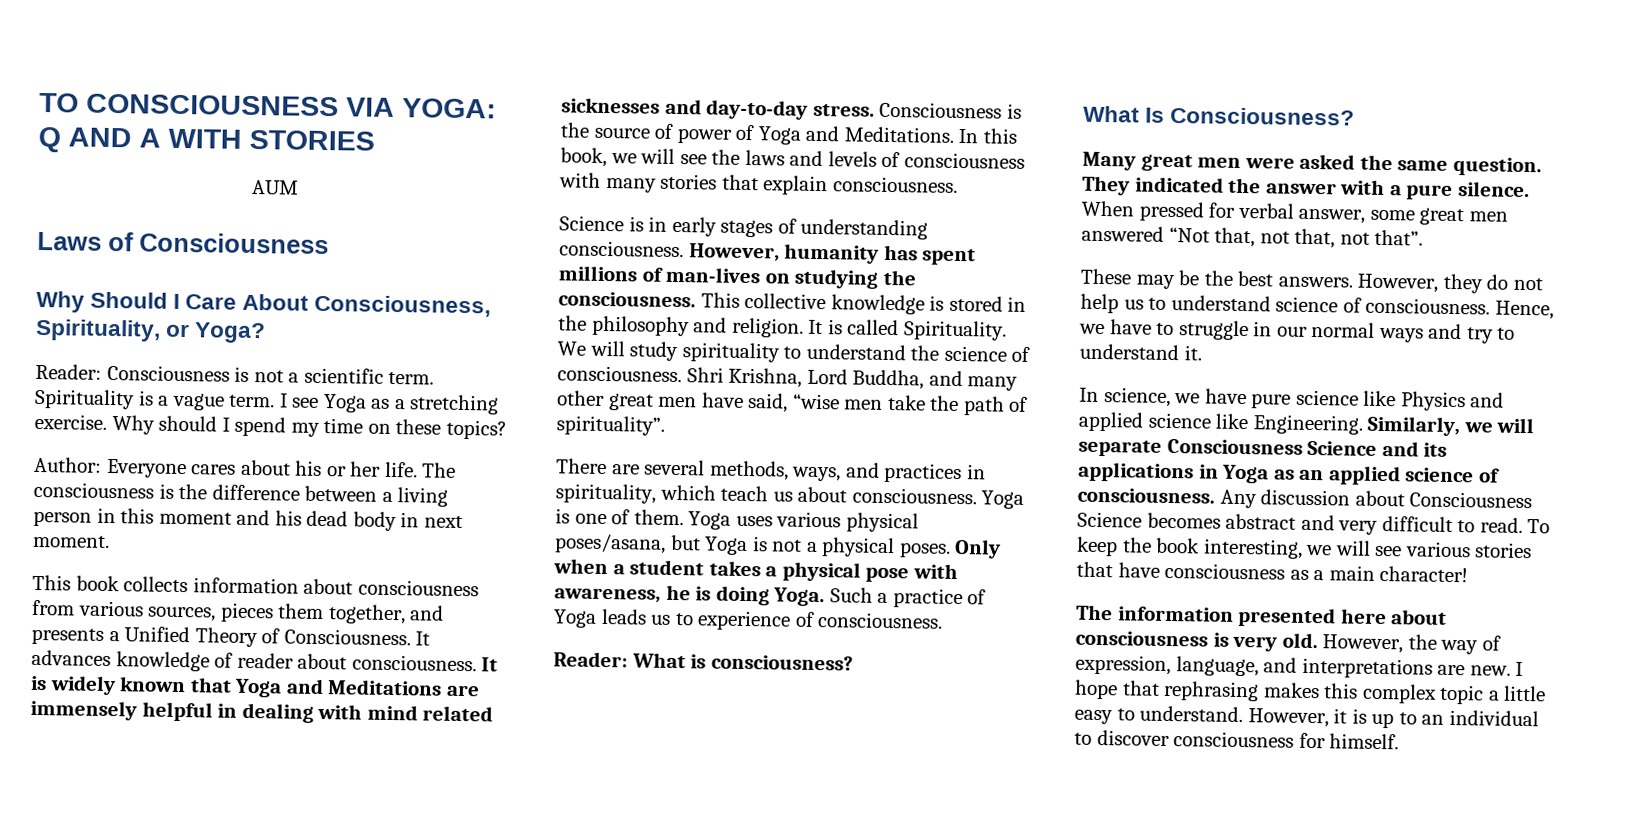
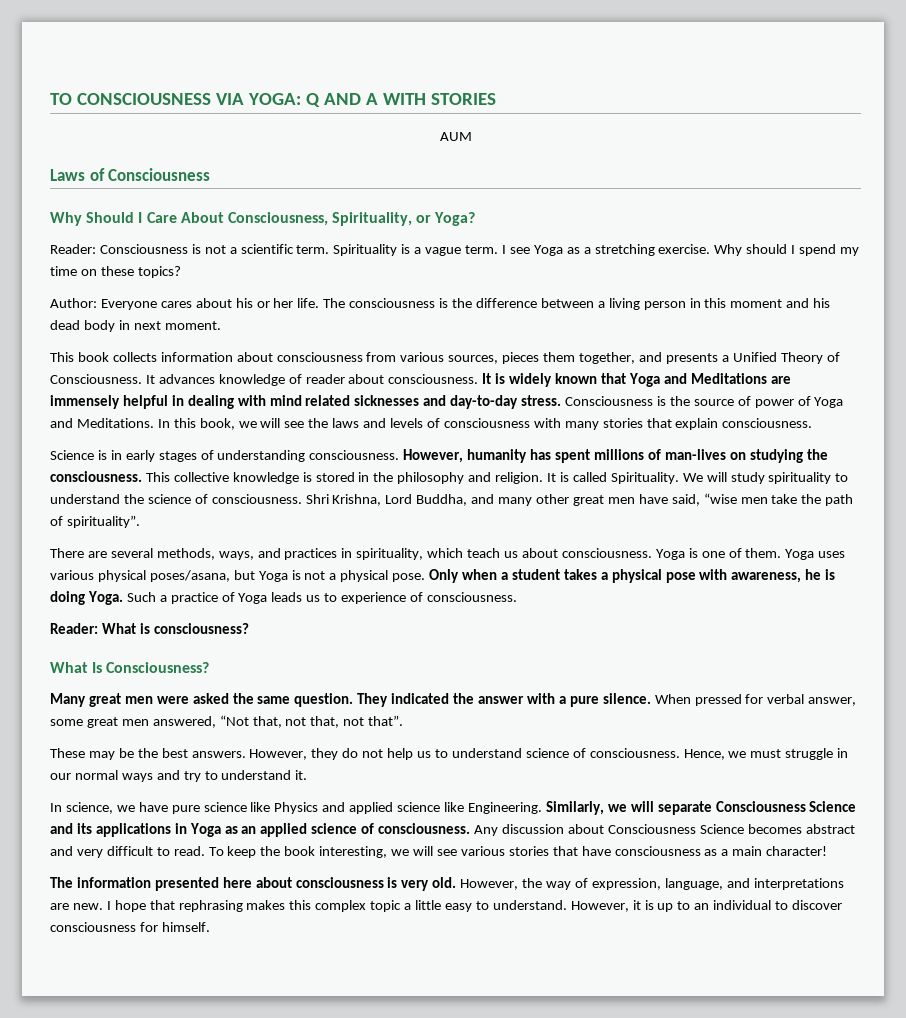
- Yoga uses various physical poses/asana, but Yoga is not a physical poses.
+ Yoga uses various physical poses/asana, but Yoga is not a physical pose.
- When pressed for verbal answer, some great men answered “Not that, not that, not that”.
+ When pressed for verbal answer, some great men answered, “Not that, not that, not that”.
- Hence, we have to struggle in our normal ways and try to understand it.
+ Hence, we must struggle in our normal ways and try to understand it.

